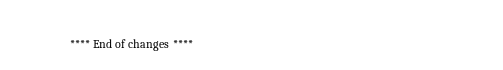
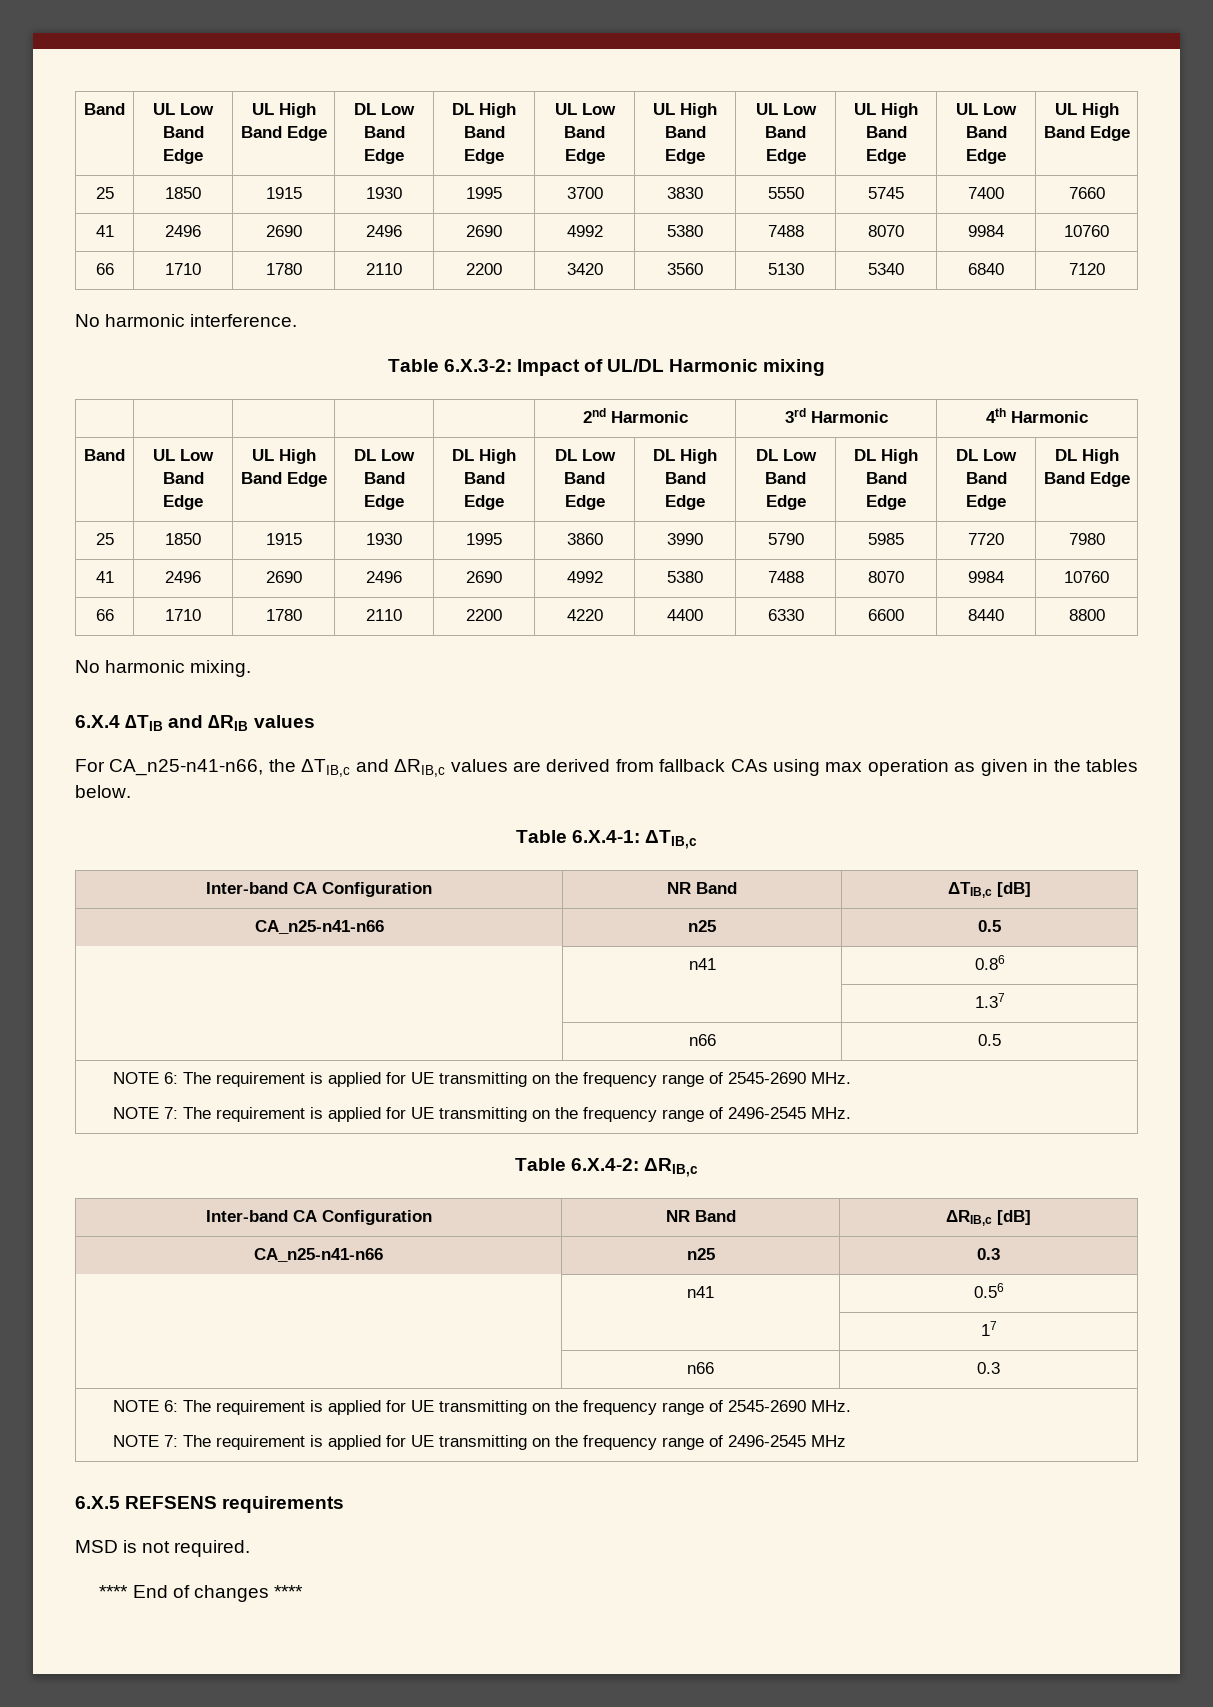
+ Band | UL Low Band Edge | UL High Band Edge | DL Low Band Edge | DL High Band Edge | UL Low Band Edge | UL High Band Edge | UL Low Band Edge | UL High Band Edge | UL Low Band Edge | UL High Band Edge
+ 25 | 1850 | 1915 | 1930 | 1995 | 3700 | 3830 | 5550 | 5745 | 7400 | 7660
+ 41 | 2496 | 2690 | 2496 | 2690 | 4992 | 5380 | 7488 | 8070 | 9984 | 10760
+ 66 | 1710 | 1780 | 2110 | 2200 | 3420 | 3560 | 5130 | 5340 | 6840 | 7120
+ No harmonic interference.
+ Table 6.X.3-2: Impact of UL/DL Harmonic mixing
+ | | | | | 2nd Harmonic | 3rd Harmonic | 4th Harmonic
+ Band | UL Low Band Edge | UL High Band Edge | DL Low Band Edge | DL High Band Edge | DL Low Band Edge | DL High Band Edge | DL Low Band Edge | DL High Band Edge | DL Low Band Edge | DL High Band Edge
+ 25 | 1850 | 1915 | 1930 | 1995 | 3860 | 3990 | 5790 | 5985 | 7720 | 7980
+ 41 | 2496 | 2690 | 2496 | 2690 | 4992 | 5380 | 7488 | 8070 | 9984 | 10760
+ 66 | 1710 | 1780 | 2110 | 2200 | 4220 | 4400 | 6330 | 6600 | 8440 | 8800
+ No harmonic mixing.
+ 6.X.4 ∆TIB and ∆RIB values
+ For CA_n25-n41-n66, the ΔTIB,c and ΔRIB,c values are derived from fallback CAs using max operation as given in the tables below.
+ Table 6.X.4-1: ΔTIB,c
+ Inter-band CA Configuration | NR Band | ΔTIB,c [dB]
+ CA_n25-n41-n66 | n25 | 0.5
+ | n41 | 0.86
+ | | 1.37
+ | n66 | 0.5
+ NOTE 6: The requirement is applied for UE transmitting on the frequency range of 2545-2690 MHz.
+ NOTE 7: The requirement is applied for UE transmitting on the frequency range of 2496-2545 MHz.
+ Table 6.X.4-2: ΔRIB,c
+ Inter-band CA Configuration | NR Band | ΔRIB,c [dB]
+ CA_n25-n41-n66 | n25 | 0.3
+ | n41 | 0.56
+ | | 17
+ | n66 | 0.3
+ NOTE 6: The requirement is applied for UE transmitting on the frequency range of 2545-2690 MHz.
+ NOTE 7: The requirement is applied for UE transmitting on the frequency range of 2496-2545 MHz
+ 6.X.5 REFSENS requirements
+ MSD is not required.

